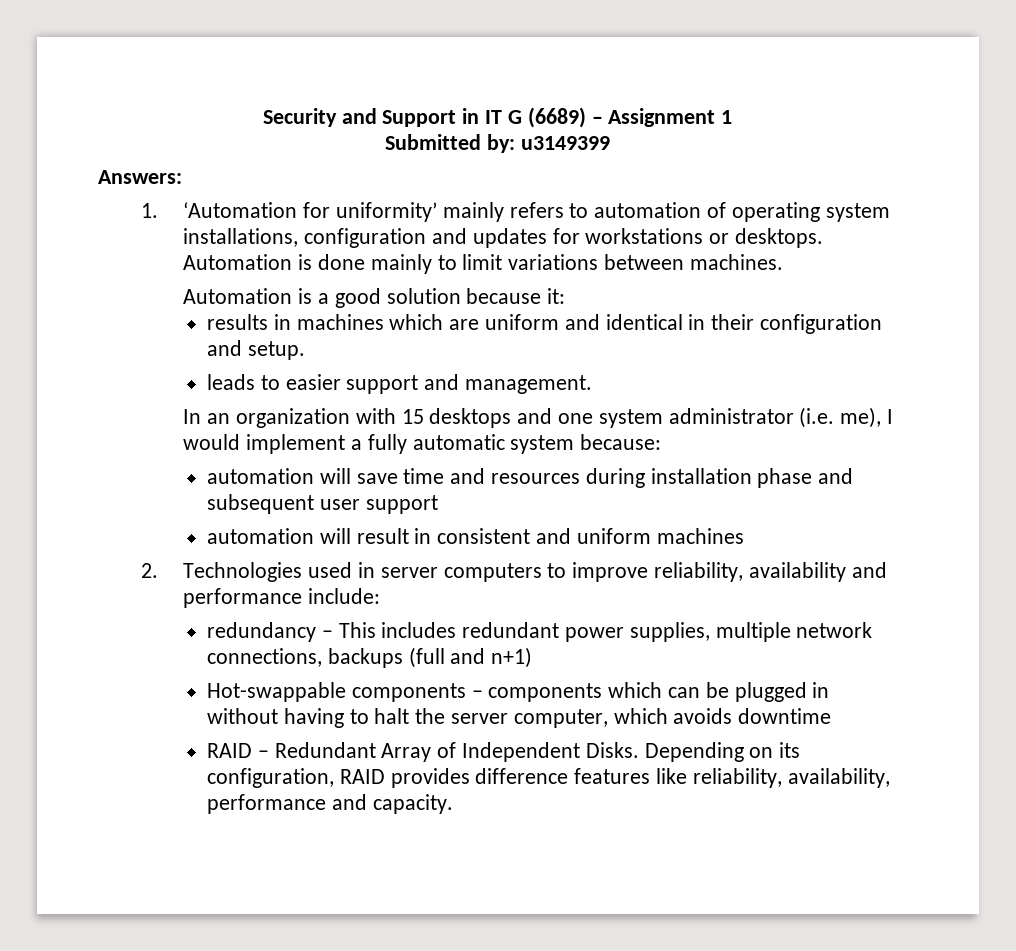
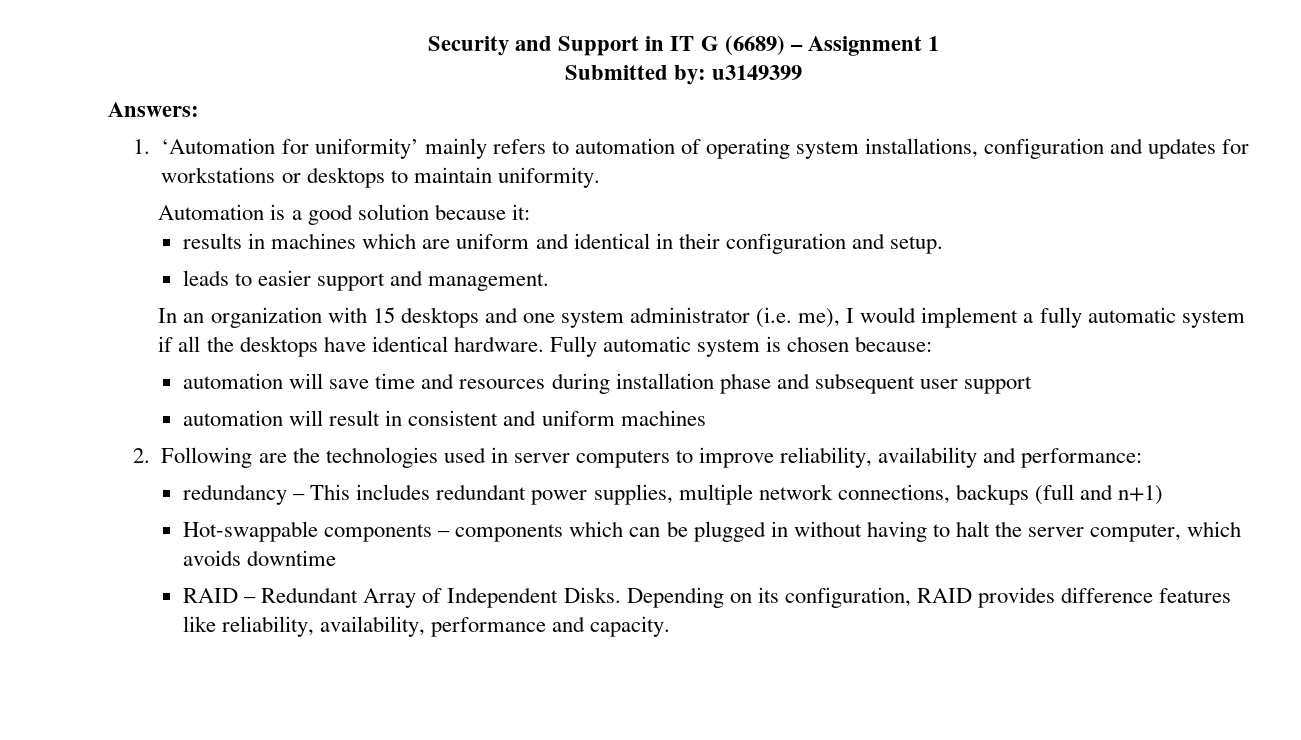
- 1. ‘Automation for uniformity’ mainly refers to automation of operating system installations, configuration and updates for workstations or desktops. Automation is done mainly to limit variations between machines.
+ 1. ‘Automation for uniformity’ mainly refers to automation of operating system installations, configuration and updates for workstations or desktops to maintain uniformity.
- In an organization with 15 desktops and one system administrator (i.e. me), I would implement a fully automatic system because:
+ In an organization with 15 desktops and one system administrator (i.e. me), I would implement a fully automatic system if all the desktops have identical hardware. Fully automatic system is chosen because:
- 2. Technologies used in server computers to improve reliability, availability and performance include:
+ 2. Following are the technologies used in server computers to improve reliability, availability and performance:

